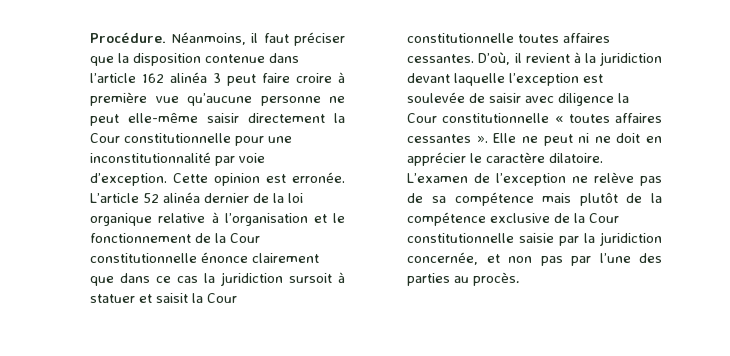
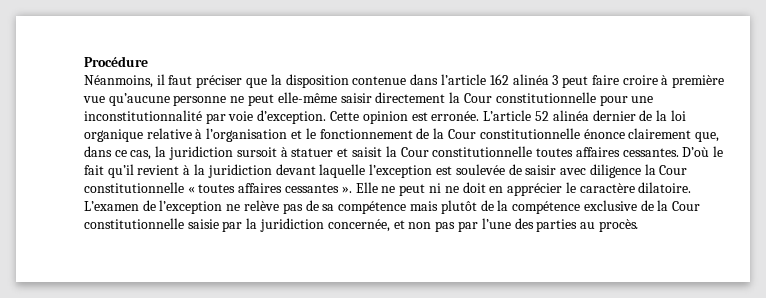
- Procédure. Néanmoins, il faut préciser que la disposition contenue dans l’article 162 alinéa 3 peut faire croire à première vue qu’aucune personne ne peut elle-même saisir directement la Cour constitutionnelle pour une inconstitutionnalité par voie d’exception.
+ Procédure
+ Néanmoins, il faut préciser que la disposition contenue dans l’article 162 alinéa 3 peut faire croire à première vue qu’aucune personne ne peut elle-même saisir directement la Cour constitutionnelle pour une inconstitutionnalité par voie d’exception.
- L’article 52 alinéa dernier de la loi organique relative à l’organisation et le fonctionnement de la Cour constitutionnelle énonce clairement que dans ce cas la juridiction sursoit à statuer et saisit la Cour constitutionnelle toutes affaires cessantes.
+ L’article 52 alinéa dernier de la loi organique relative à l’organisation et le fonctionnement de la Cour constitutionnelle énonce clairement que, dans ce cas, la juridiction sursoit à statuer et saisit la Cour constitutionnelle toutes affaires cessantes.
- D’où, il revient à la juridiction devant laquelle l’exception est soulevée de saisir avec diligence la Cour constitutionnelle « toutes affaires cessantes ».
+ D’où le fait qu’il revient à la juridiction devant laquelle l’exception est soulevée de saisir avec diligence la Cour constitutionnelle « toutes affaires cessantes ».

